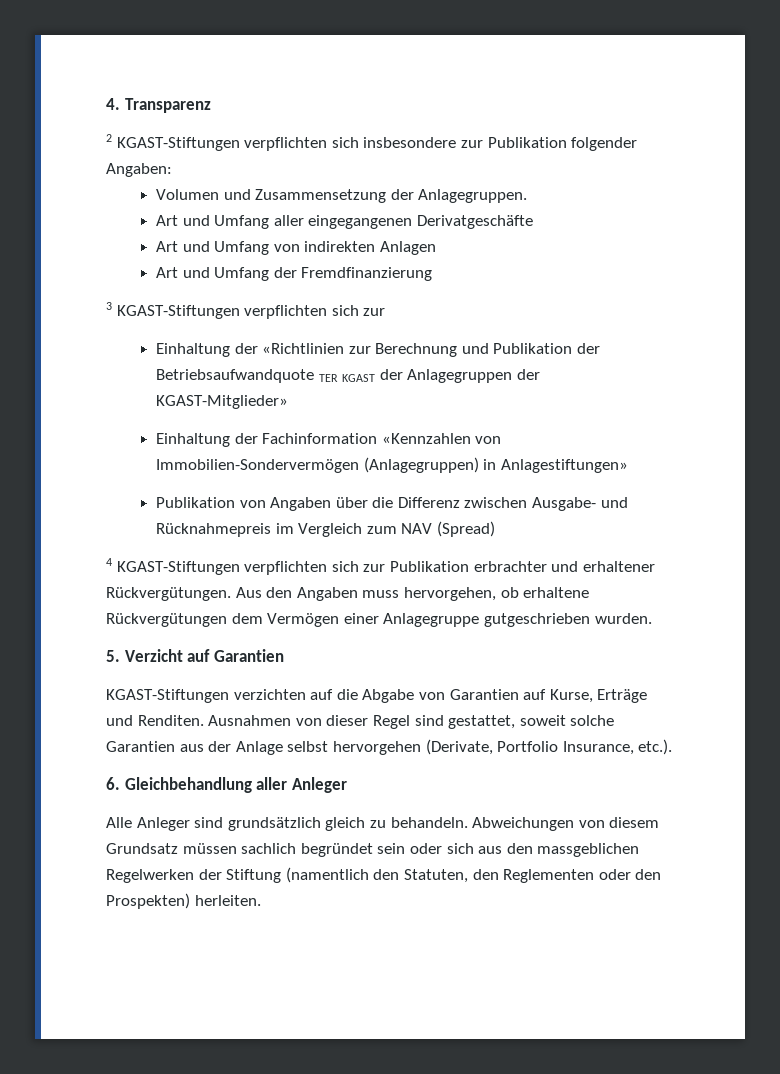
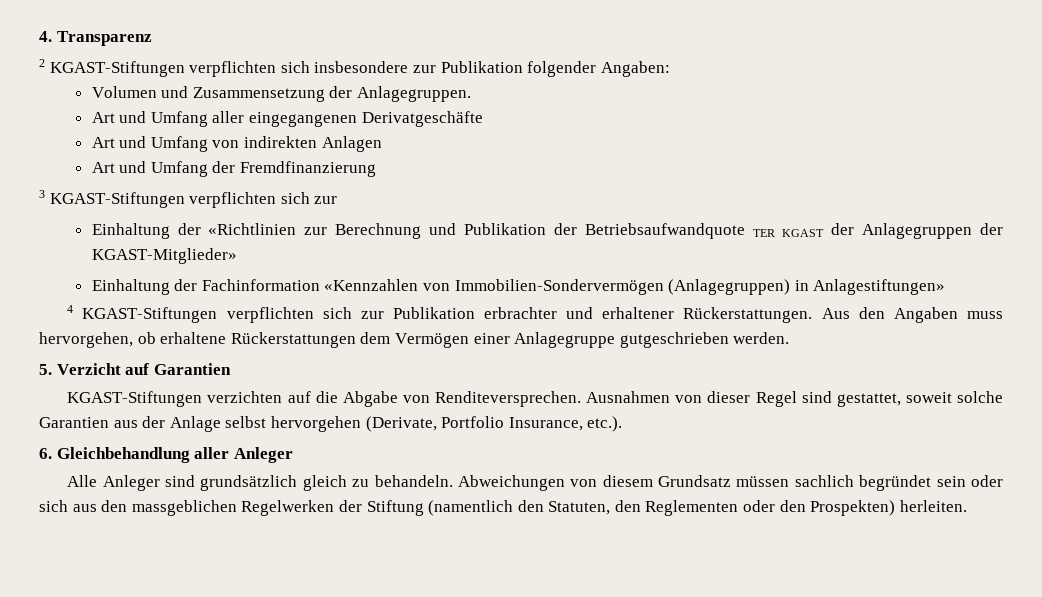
- Publikation von Angaben über die Differenz zwischen Ausgabe- und Rücknahmepreis im Vergleich zum NAV (Spread)
- 4 KGAST-Stiftungen verpflichten sich zur Publikation erbrachter und erhaltener Rückvergütungen.
+ 4 KGAST-Stiftungen verpflichten sich zur Publikation erbrachter und erhaltener Rückerstattungen.
- Aus den Angaben muss hervorgehen, ob erhaltene Rückvergütungen dem Vermögen einer Anlagegruppe gutgeschrieben wurden.
+ Aus den Angaben muss hervorgehen, ob erhaltene Rückerstattungen dem Vermögen einer Anlagegruppe gutgeschrieben werden.
- KGAST-Stiftungen verzichten auf die Abgabe von Garantien auf Kurse, Erträge und Renditen.
+ KGAST-Stiftungen verzichten auf die Abgabe von Renditeversprechen.

